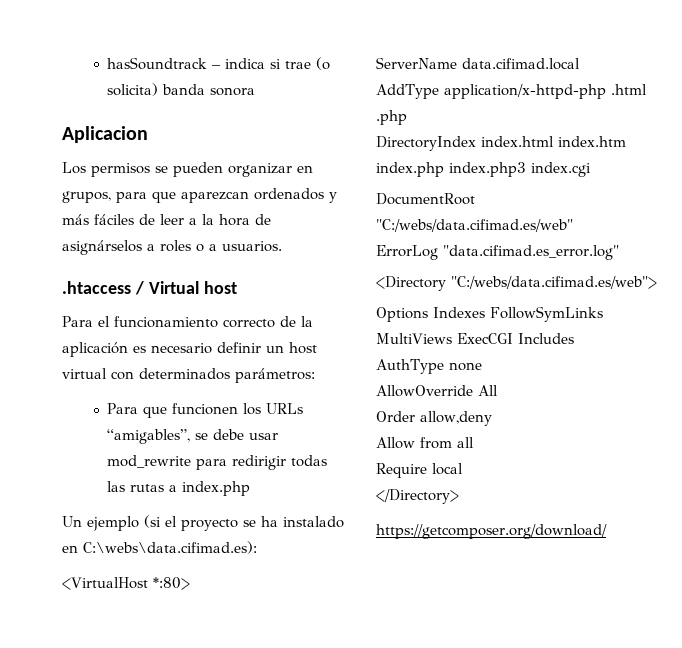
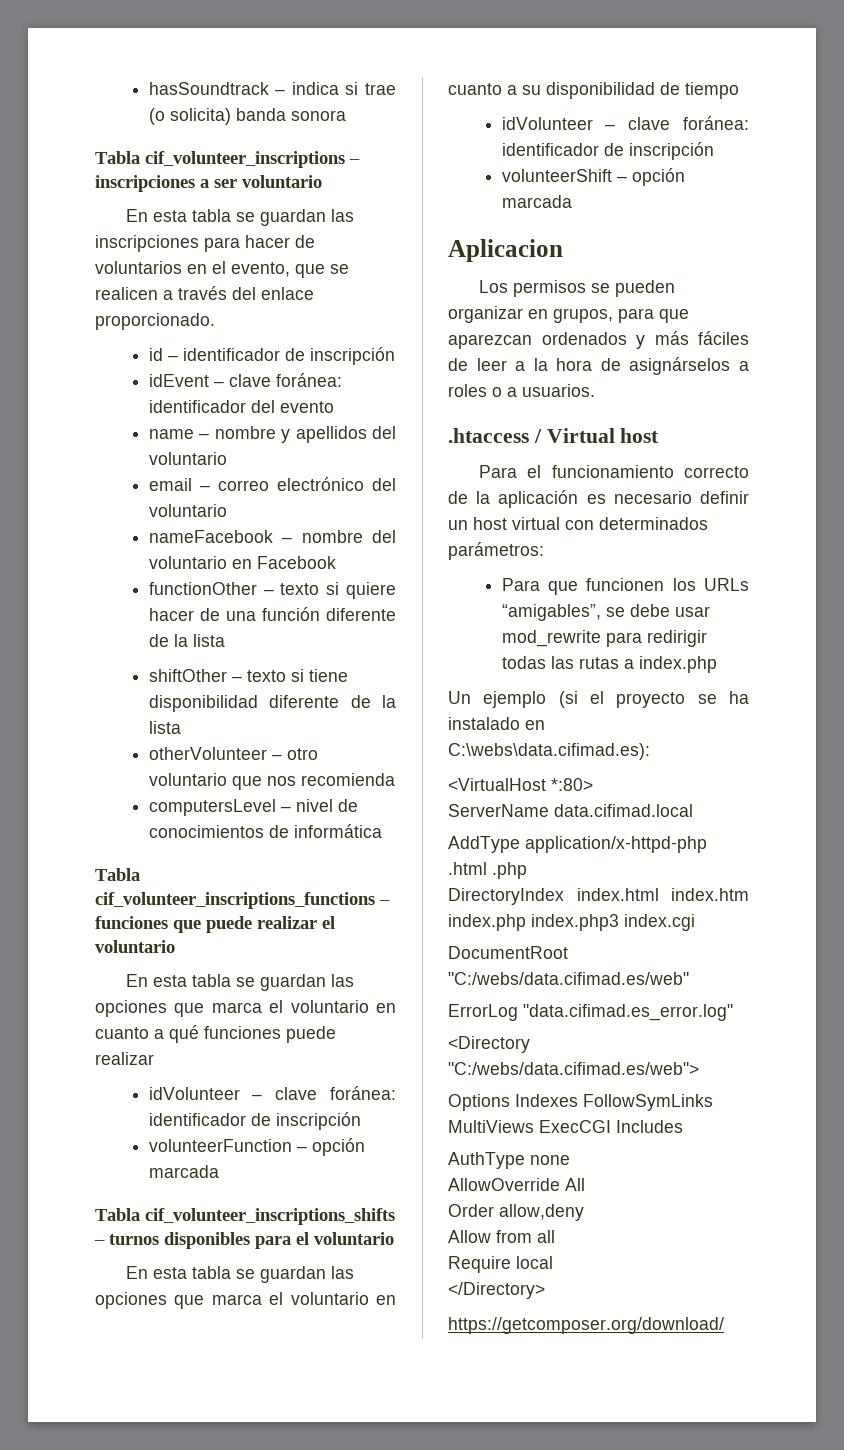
+ Tabla cif_volunteer_inscriptions – inscripciones a ser voluntario
+ En esta tabla se guardan las inscripciones para hacer de voluntarios en el evento, que se realicen a través del enlace proporcionado.
+ id – identificador de inscripción
+ idEvent – clave foránea: identificador del evento
+ name – nombre y apellidos del voluntario
+ email – correo electrónico del voluntario
+ nameFacebook – nombre del voluntario en Facebook
+ functionOther – texto si quiere hacer de una función diferente de la lista
+ shiftOther – texto si tiene disponibilidad diferente de la lista
+ otherVolunteer – otro voluntario que nos recomienda
+ computersLevel – nivel de conocimientos de informática
+ Tabla cif_volunteer_inscriptions_functions – funciones que puede realizar el voluntario
+ En esta tabla se guardan las opciones que marca el voluntario en cuanto a qué funciones puede realizar
+ idVolunteer – clave foránea: identificador de inscripción
+ volunteerFunction – opción marcada
+ Tabla cif_volunteer_inscriptions_shifts – turnos disponibles para el voluntario
+ En esta tabla se guardan las opciones que marca el voluntario en cuanto a su disponibilidad de tiempo
+ idVolunteer – clave foránea: identificador de inscripción
+ volunteerShift – opción marcada

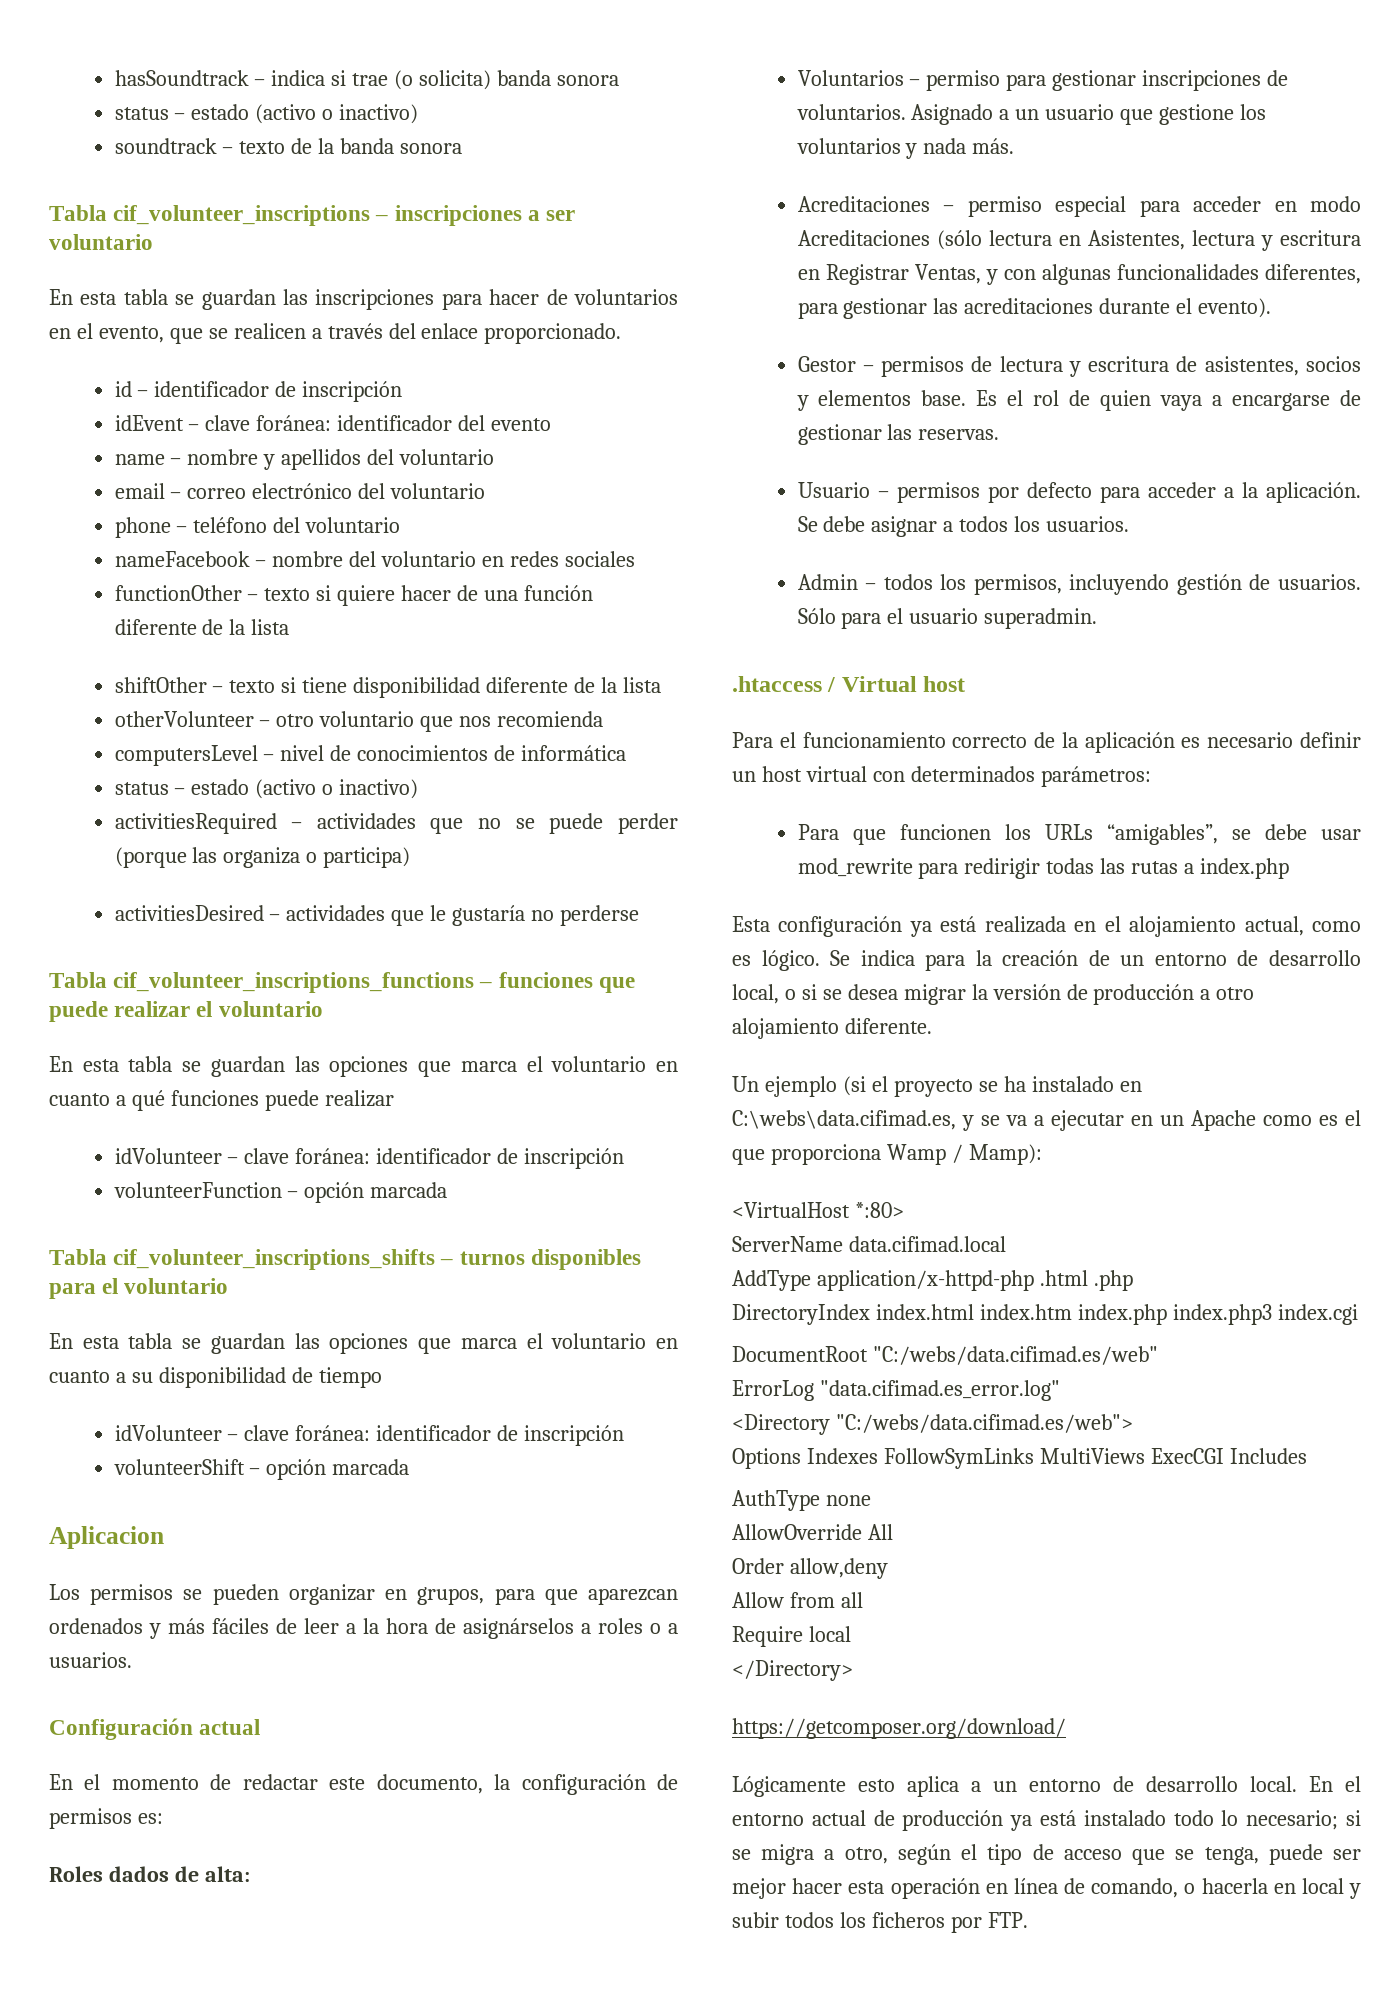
  hasSoundtrack – indica si trae (o solicita) banda sonora
+ status – estado (activo o inactivo)
+ soundtrack – texto de la banda sonora
+ phone – teléfono del voluntario
- nameFacebook – nombre del voluntario en Facebook
+ nameFacebook – nombre del voluntario en redes sociales
  computersLevel – nivel de conocimientos de informática
+ status – estado (activo o inactivo)
+ activitiesRequired – actividades que no se puede perder (porque las organiza o participa)
+ activitiesDesired – actividades que le gustaría no perderse
+ Configuración actual
+ En el momento de redactar este documento, la configuración de permisos es:
+ Roles dados de alta:
+ Voluntarios – permiso para gestionar inscripciones de voluntarios. Asignado a un usuario que gestione los voluntarios y nada más.
+ Acreditaciones – permiso especial para acceder en modo Acreditaciones (sólo lectura en Asistentes, lectura y escritura en Registrar Ventas, y con algunas funcionalidades diferentes, para gestionar las acreditaciones durante el evento).
+ Gestor – permisos de lectura y escritura de asistentes, socios y elementos base. Es el rol de quien vaya a encargarse de gestionar las reservas.
+ Usuario – permisos por defecto para acceder a la aplicación. Se debe asignar a todos los usuarios.
+ Admin – todos los permisos, incluyendo gestión de usuarios. Sólo para el usuario superadmin.
+ Esta configuración ya está realizada en el alojamiento actual, como es lógico. Se indica para la creación de un entorno de desarrollo local, o si se desea migrar la versión de producción a otro alojamiento diferente.
- Un ejemplo (si el proyecto se ha instalado en C:\webs\data.cifimad.es):
+ Un ejemplo (si el proyecto se ha instalado en C:\webs\data.cifimad.es, y se va a ejecutar en un Apache como es el que proporciona Wamp / Mamp):
+ Lógicamente esto aplica a un entorno de desarrollo local. En el entorno actual de producción ya está instalado todo lo necesario; si se migra a otro, según el tipo de acceso que se tenga, puede ser mejor hacer esta operación en línea de comando, o hacerla en local y subir todos los ficheros por FTP.

